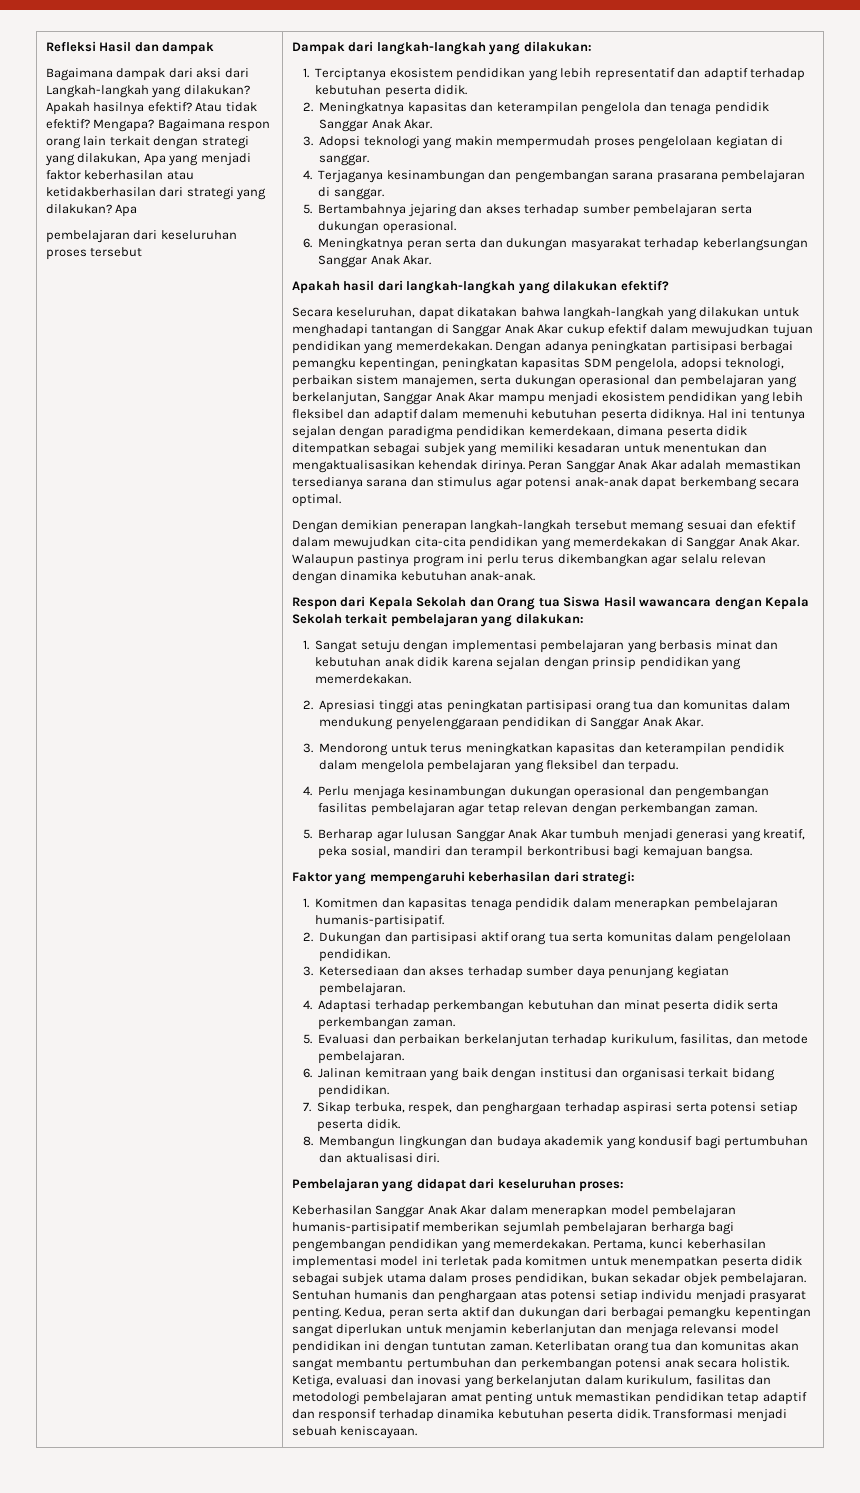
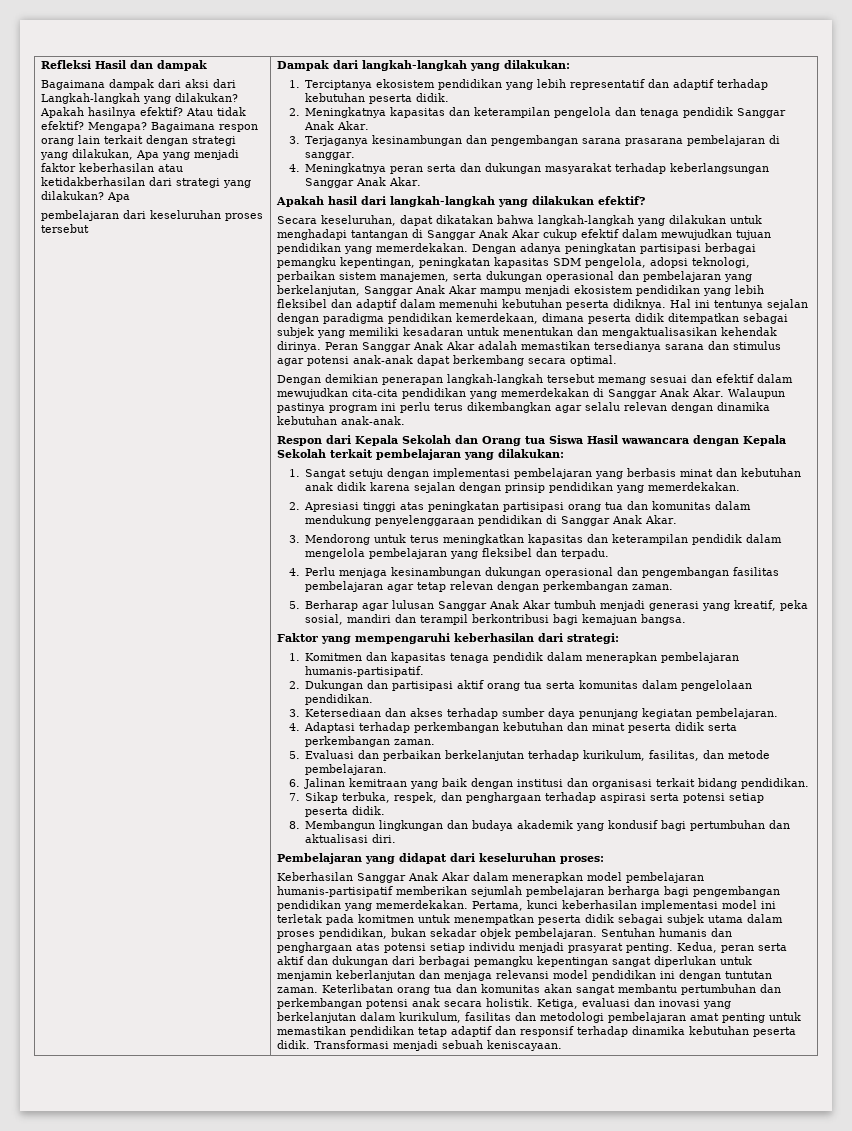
- 3. Adopsi teknologi yang makin mempermudah proses pengelolaan kegiatan di sanggar.
- 4. Terjaganya kesinambungan dan pengembangan sarana prasarana pembelajaran di sanggar.
+ 3. Terjaganya kesinambungan dan pengembangan sarana prasarana pembelajaran di sanggar.
- 5. Bertambahnya jejaring dan akses terhadap sumber pembelajaran serta dukungan operasional.
- 6. Meningkatnya peran serta dan dukungan masyarakat terhadap keberlangsungan Sanggar Anak Akar.
+ 4. Meningkatnya peran serta dan dukungan masyarakat terhadap keberlangsungan Sanggar Anak Akar.

